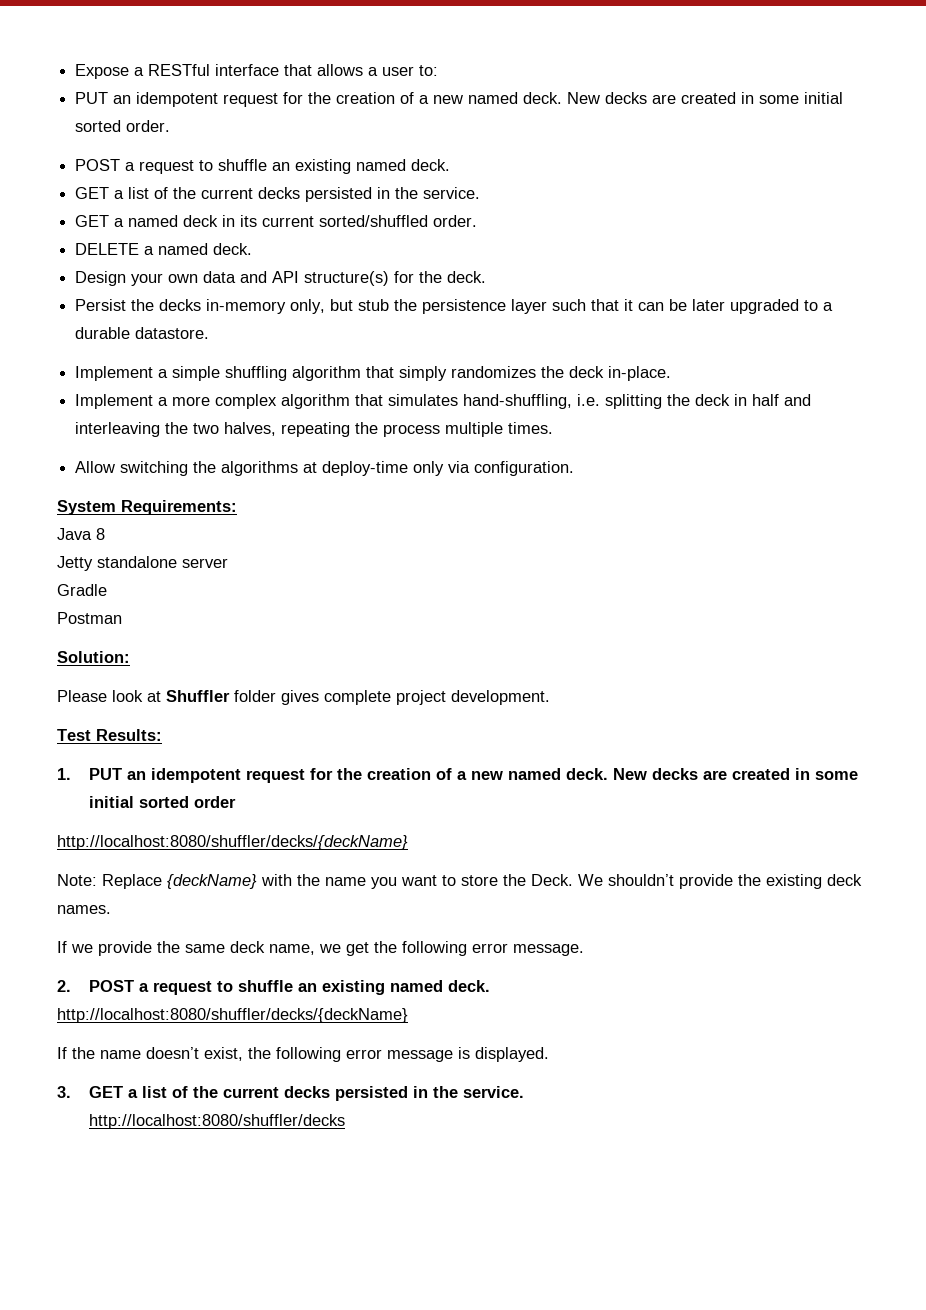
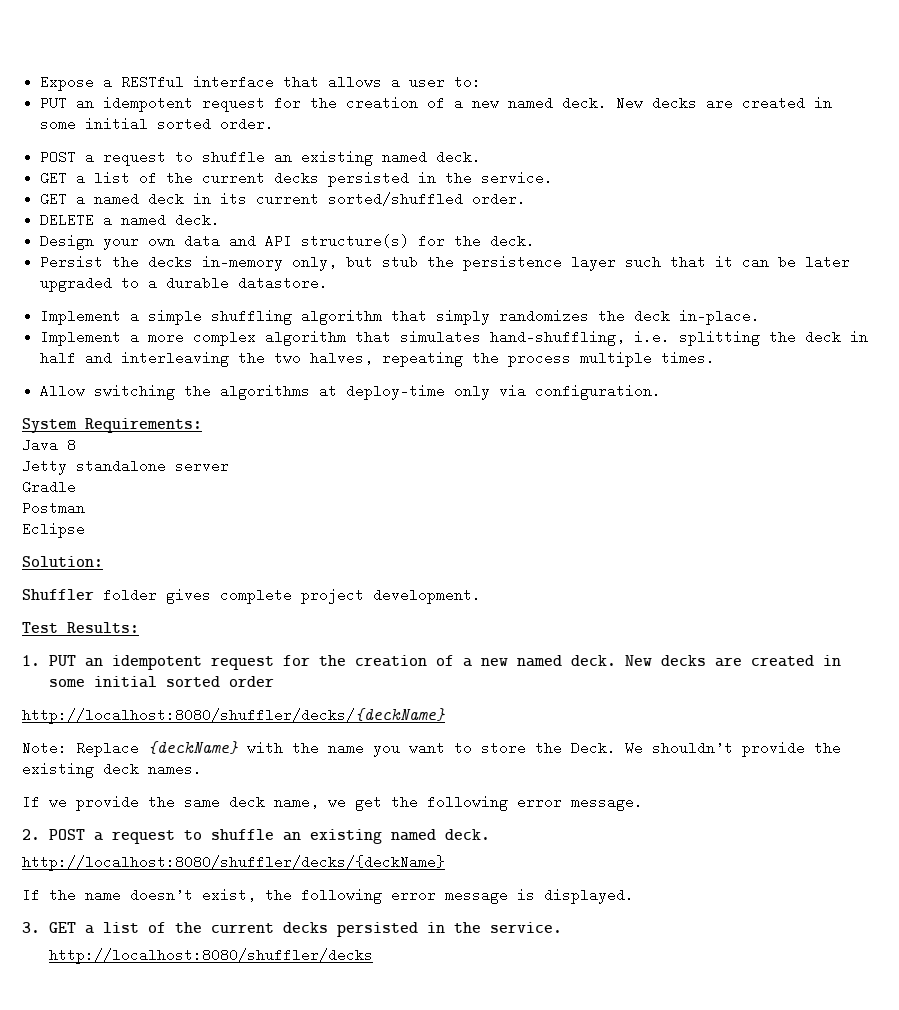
+ Eclipse
- Please look at Shuffler folder gives complete project development.
+ Shuffler folder gives complete project development.

